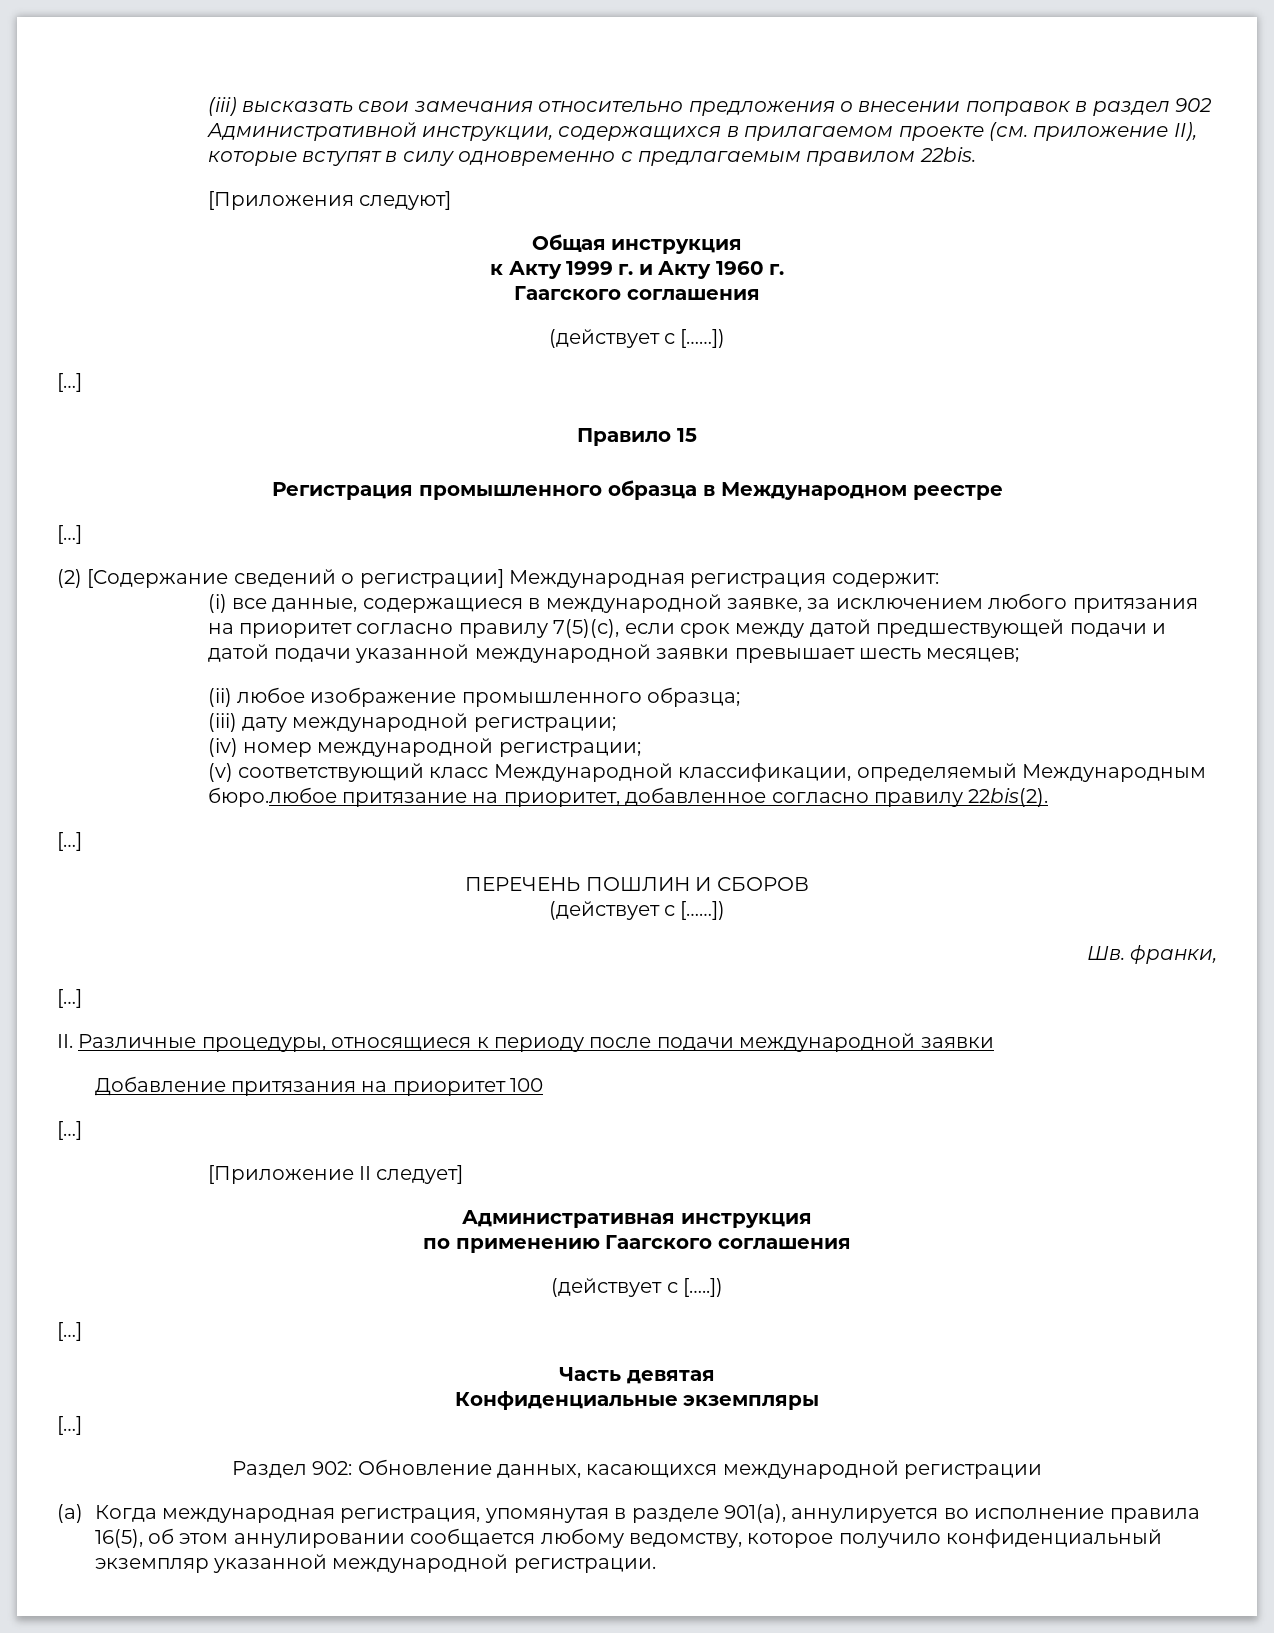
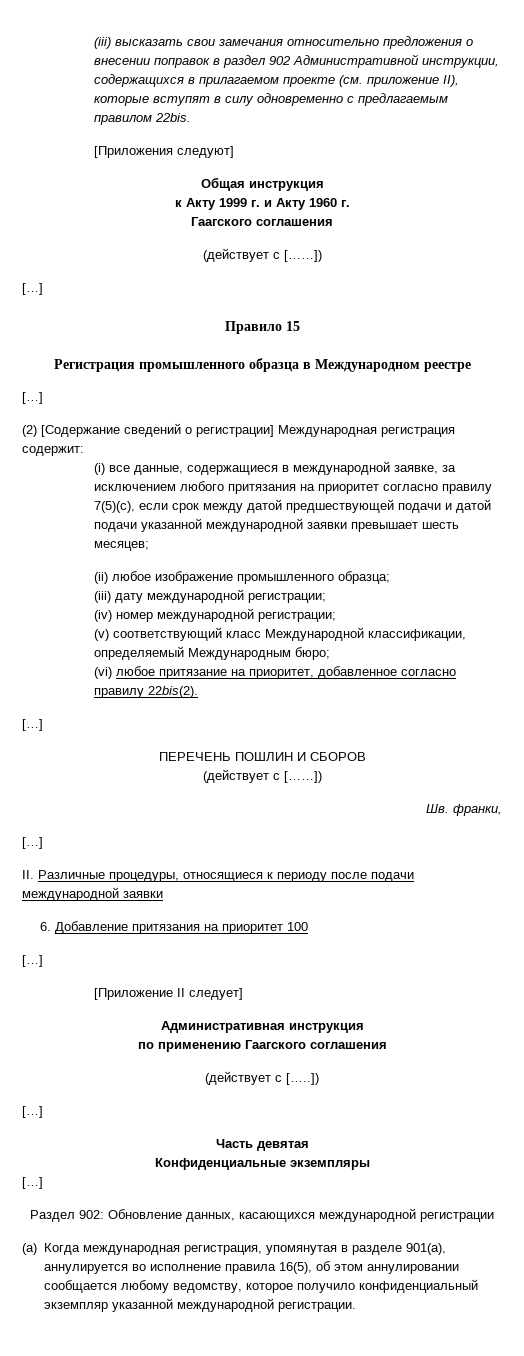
- (v) соответствующий класс Международной классификации, определяемый Международным бюро.любое притязание на приоритет, добавленное согласно правилу 22bis(2).
+ (v) соответствующий класс Международной классификации, определяемый Международным бюро;
+ (vi) любое притязание на приоритет, добавленное согласно правилу 22bis(2).
- Добавление притязания на приоритет 100
+ 6. Добавление притязания на приоритет 100

